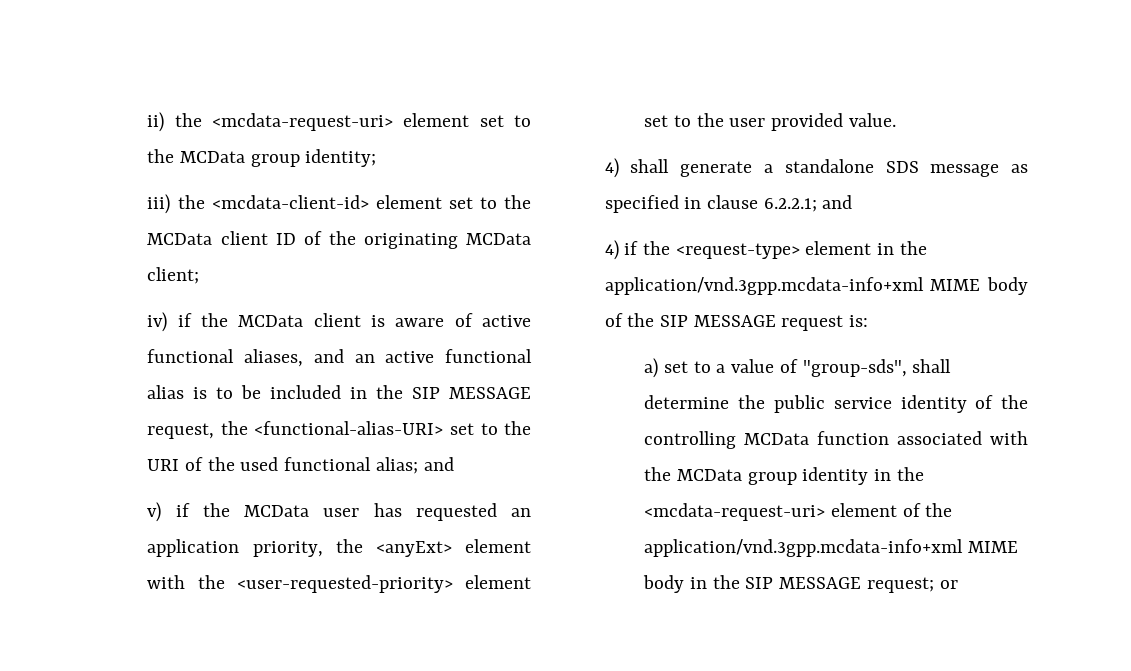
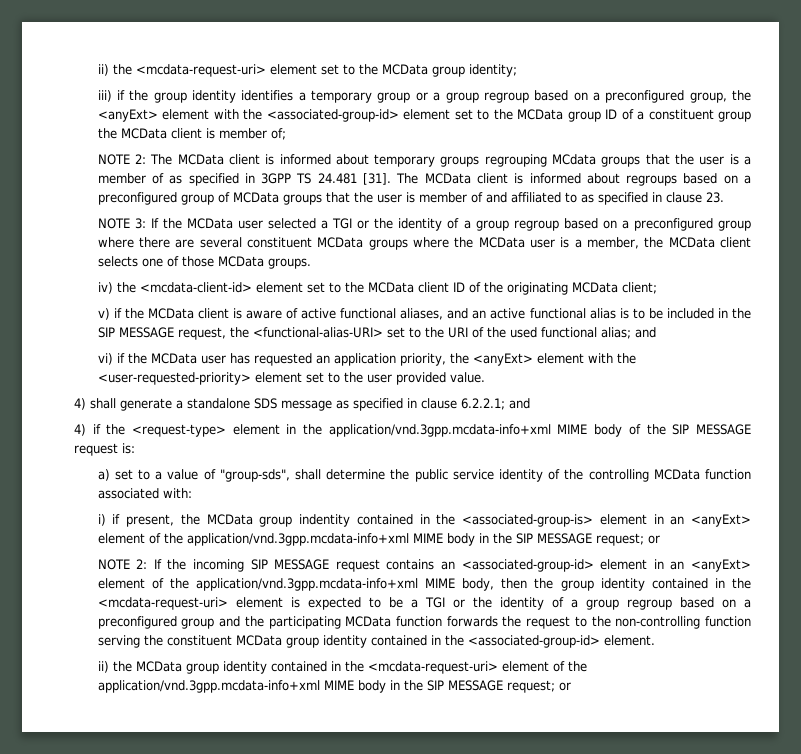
- iii) the <mcdata-client-id> element set to the MCData client ID of the originating MCData client;
+ iii) if the group identity identifies a temporary group or a group regroup based on a preconfigured group, the <anyExt> element with the <associated-group-id> element set to the MCData group ID of a constituent group the MCData client is member of;
+ NOTE 2: The MCData client is informed about temporary groups regrouping MCdata groups that the user is a member of as specified in 3GPP TS 24.481 [31]. The MCData client is informed about regroups based on a preconfigured group of MCData groups that the user is member of and affiliated to as specified in clause 23.
+ NOTE 3: If the MCData user selected a TGI or the identity of a group regroup based on a preconfigured group where there are several constituent MCData groups where the MCData user is a member, the MCData client selects one of those MCData groups.
+ iv) the <mcdata-client-id> element set to the MCData client ID of the originating MCData client;
- iv) if the MCData client is aware of active functional aliases, and an active functional alias is to be included in the SIP MESSAGE request, the <functional-alias-URI> set to the URI of the used functional alias; and
+ v) if the MCData client is aware of active functional aliases, and an active functional alias is to be included in the SIP MESSAGE request, the <functional-alias-URI> set to the URI of the used functional alias; and
- v) if the MCData user has requested an application priority, the <anyExt> element with the <user-requested-priority> element set to the user provided value.
+ vi) if the MCData user has requested an application priority, the <anyExt> element with the <user-requested-priority> element set to the user provided value.
- a) set to a value of "group-sds", shall determine the public service identity of the controlling MCData function associated with the MCData group identity in the <mcdata-request-uri> element of the application/vnd.3gpp.mcdata-info+xml MIME body in the SIP MESSAGE request; or
+ a) set to a value of "group-sds", shall determine the public service identity of the controlling MCData function associated with:
+ i) if present, the MCData group indentity contained in the <associated-group-is> element in an <anyExt> element of the application/vnd.3gpp.mcdata-info+xml MIME body in the SIP MESSAGE request; or
+ NOTE 2: If the incoming SIP MESSAGE request contains an <associated-group-id> element in an <anyExt> element of the application/vnd.3gpp.mcdata-info+xml MIME body, then the group identity contained in the <mcdata-request-uri> element is expected to be a TGI or the identity of a group regroup based on a preconfigured group and the participating MCData function forwards the request to the non-controlling function serving the constituent MCData group identity contained in the <associated-group-id> element.
+ ii) the MCData group identity contained in the <mcdata-request-uri> element of the application/vnd.3gpp.mcdata-info+xml MIME body in the SIP MESSAGE request; or

